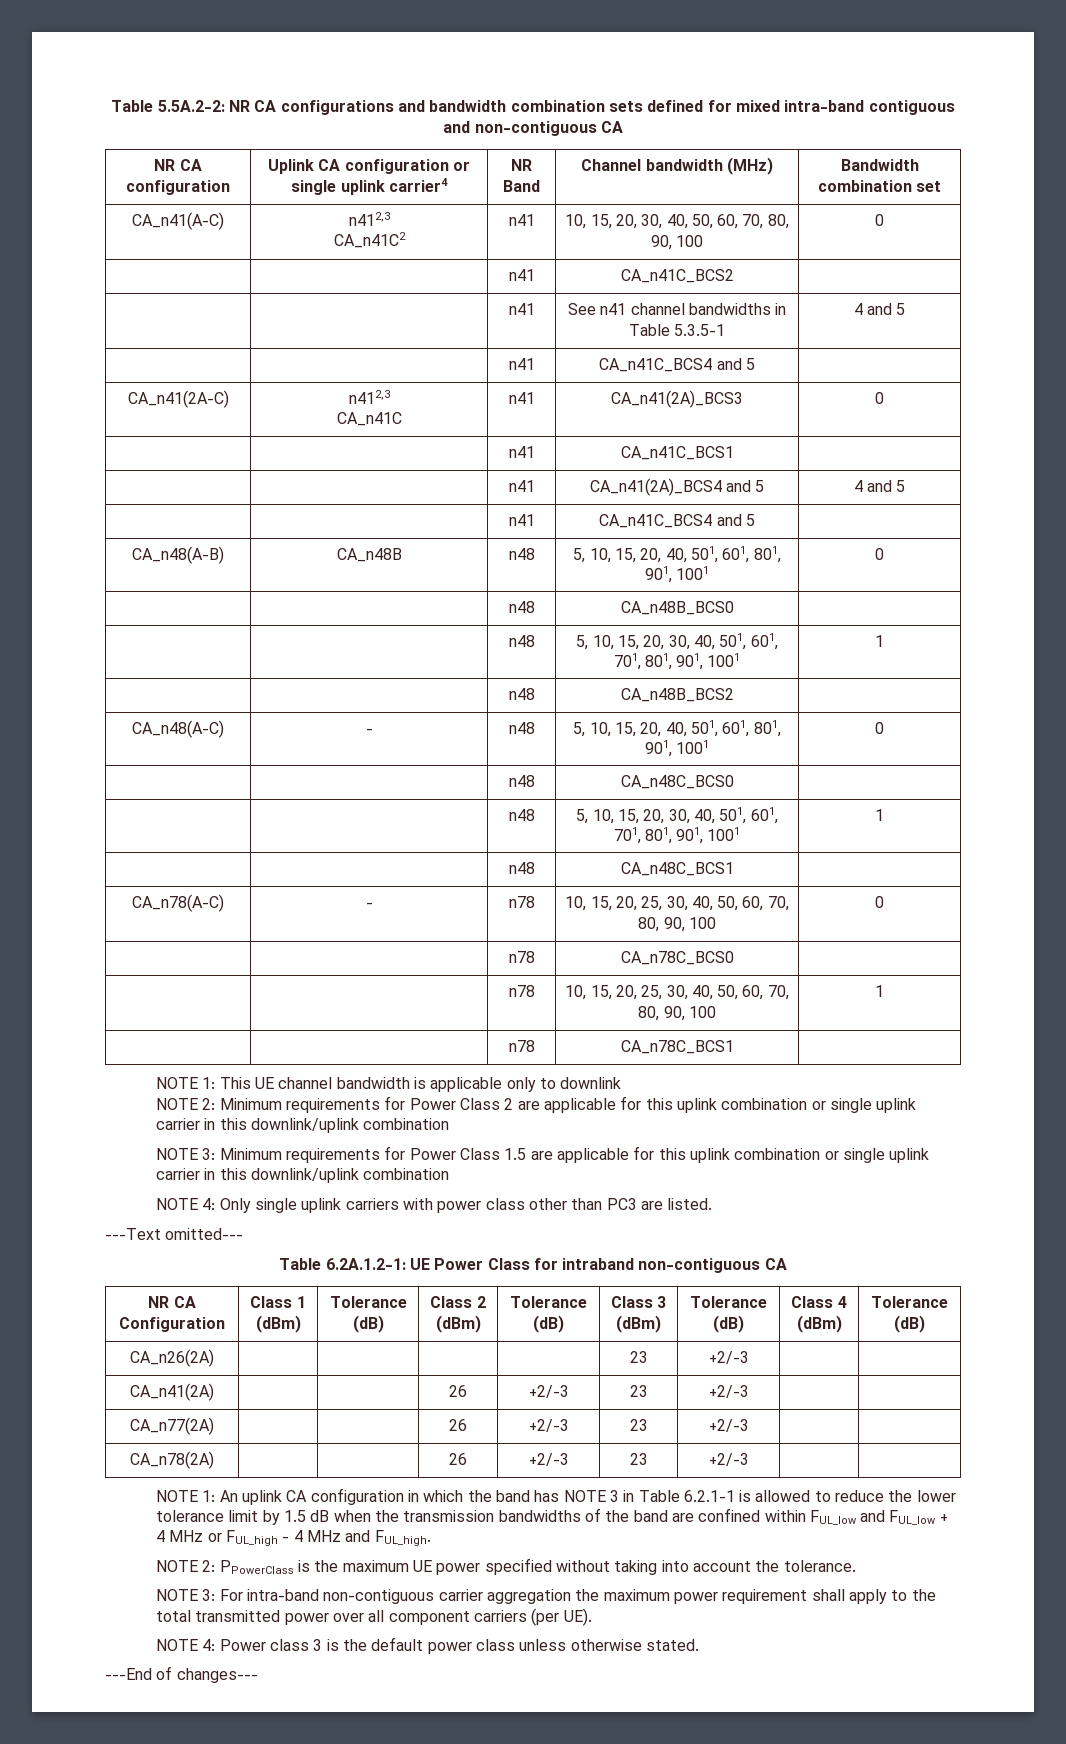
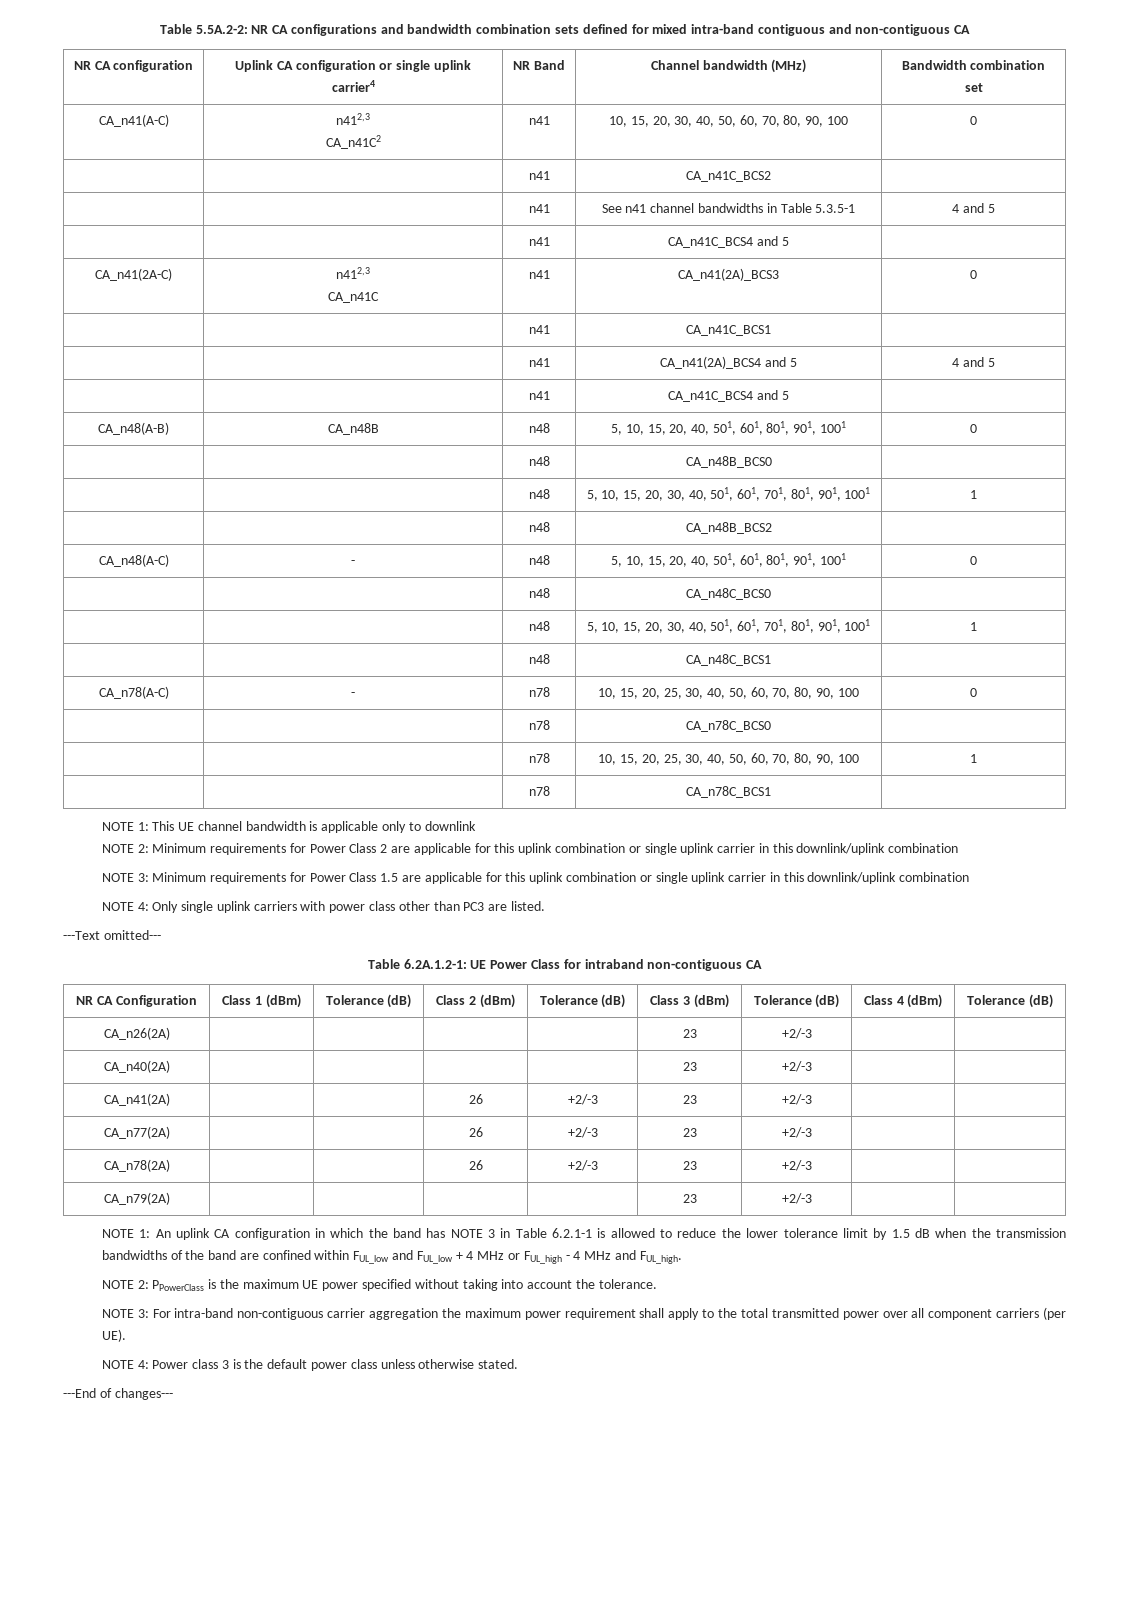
+ CA_n40(2A) | | | | | 23 | +2/-3 | |
+ CA_n79(2A) | | | | | 23 | +2/-3 | |

